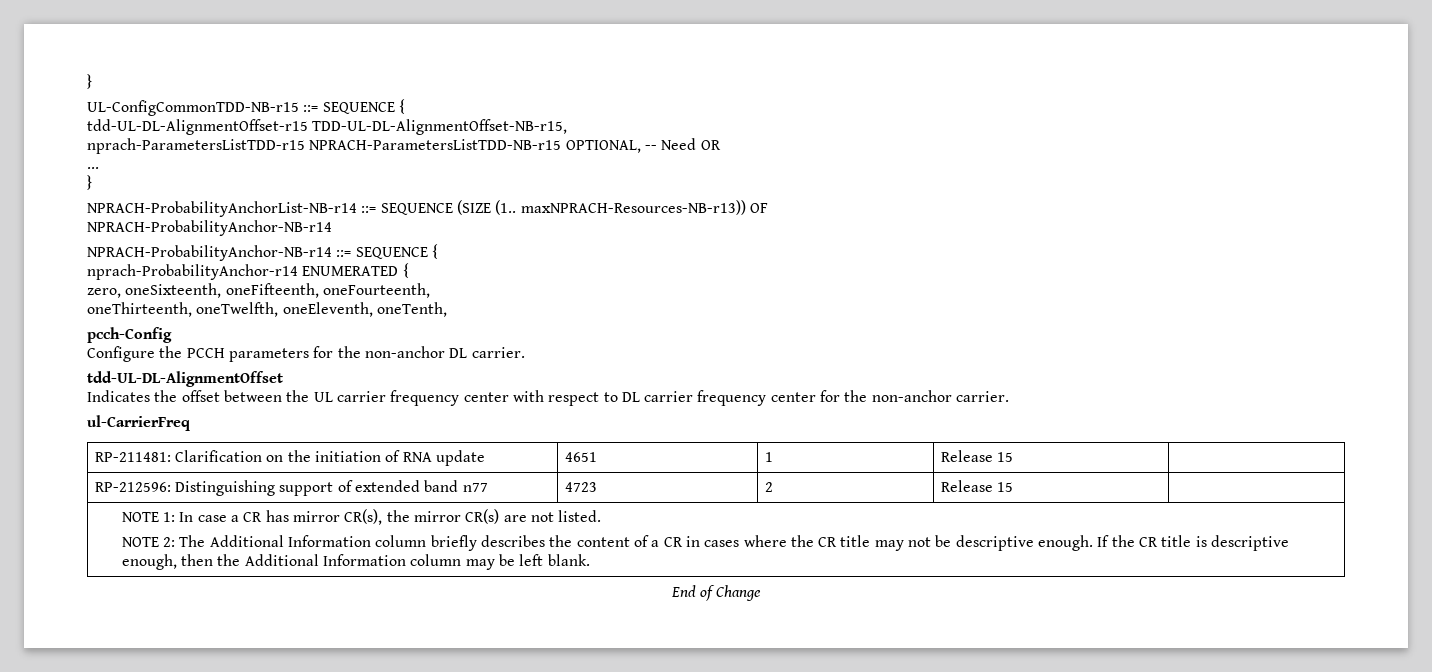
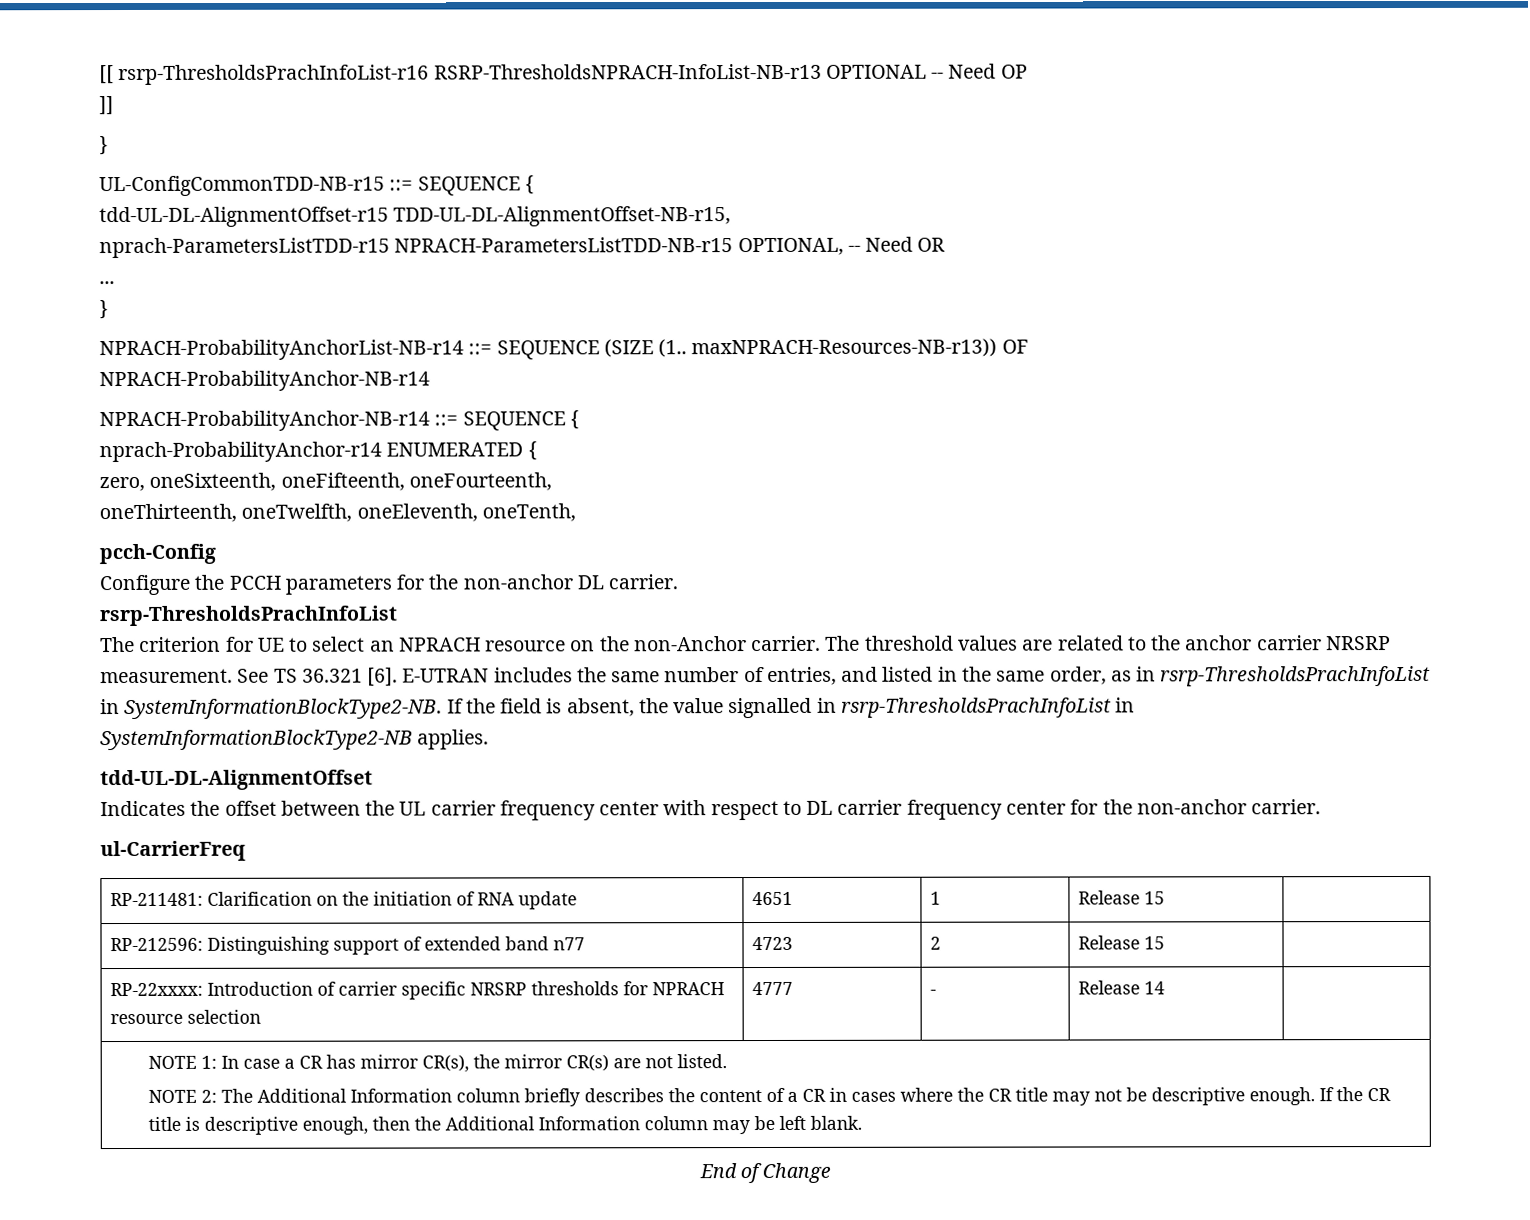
+ [[ rsrp-ThresholdsPrachInfoList-r16 RSRP-ThresholdsNPRACH-InfoList-NB-r13 OPTIONAL -- Need OP
+ ]]
  Configure the PCCH parameters for the non-anchor DL carrier.
+ rsrp-ThresholdsPrachInfoList
+ The criterion for UE to select an NPRACH resource on the non-Anchor carrier. The threshold values are related to the anchor carrier NRSRP measurement. See TS 36.321 [6]. E-UTRAN includes the same number of entries, and listed in the same order, as in rsrp-ThresholdsPrachInfoList in SystemInformationBlockType2-NB. If the field is absent, the value signalled in rsrp-ThresholdsPrachInfoList in SystemInformationBlockType2-NB applies.
+ RP-22xxxx: Introduction of carrier specific NRSRP thresholds for NPRACH resource selection | 4777 | - | Release 14 |

